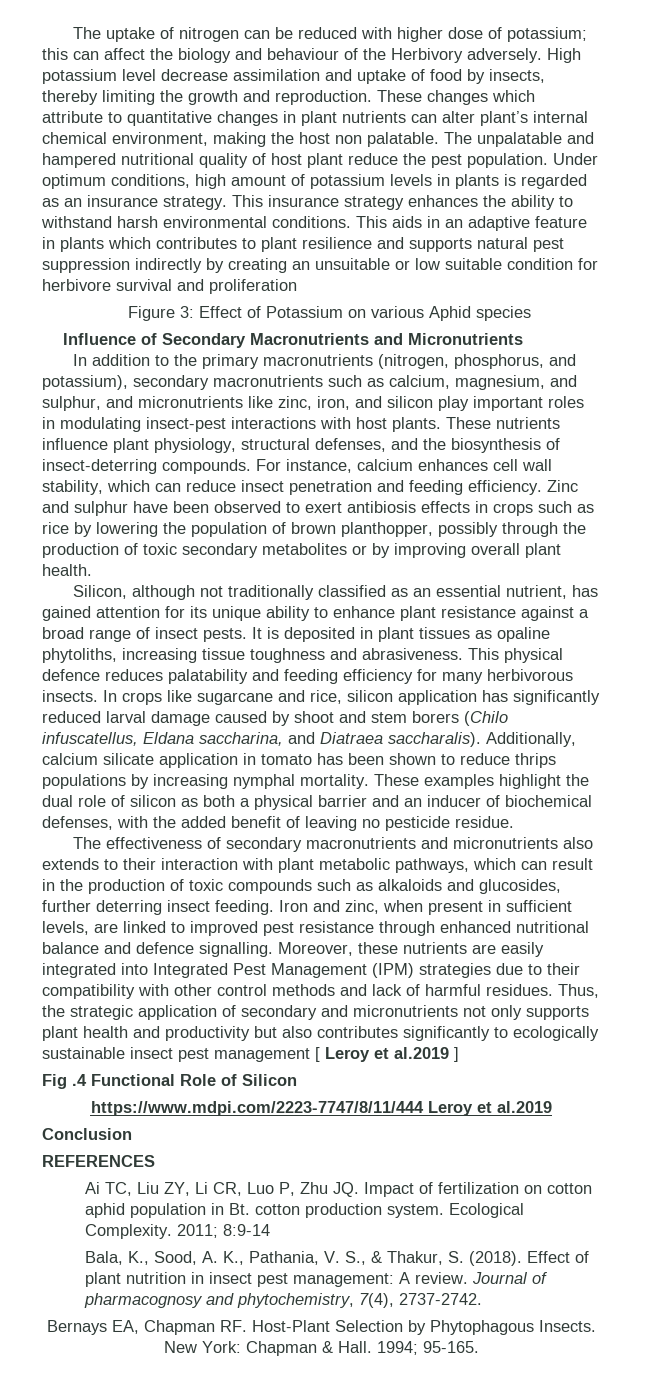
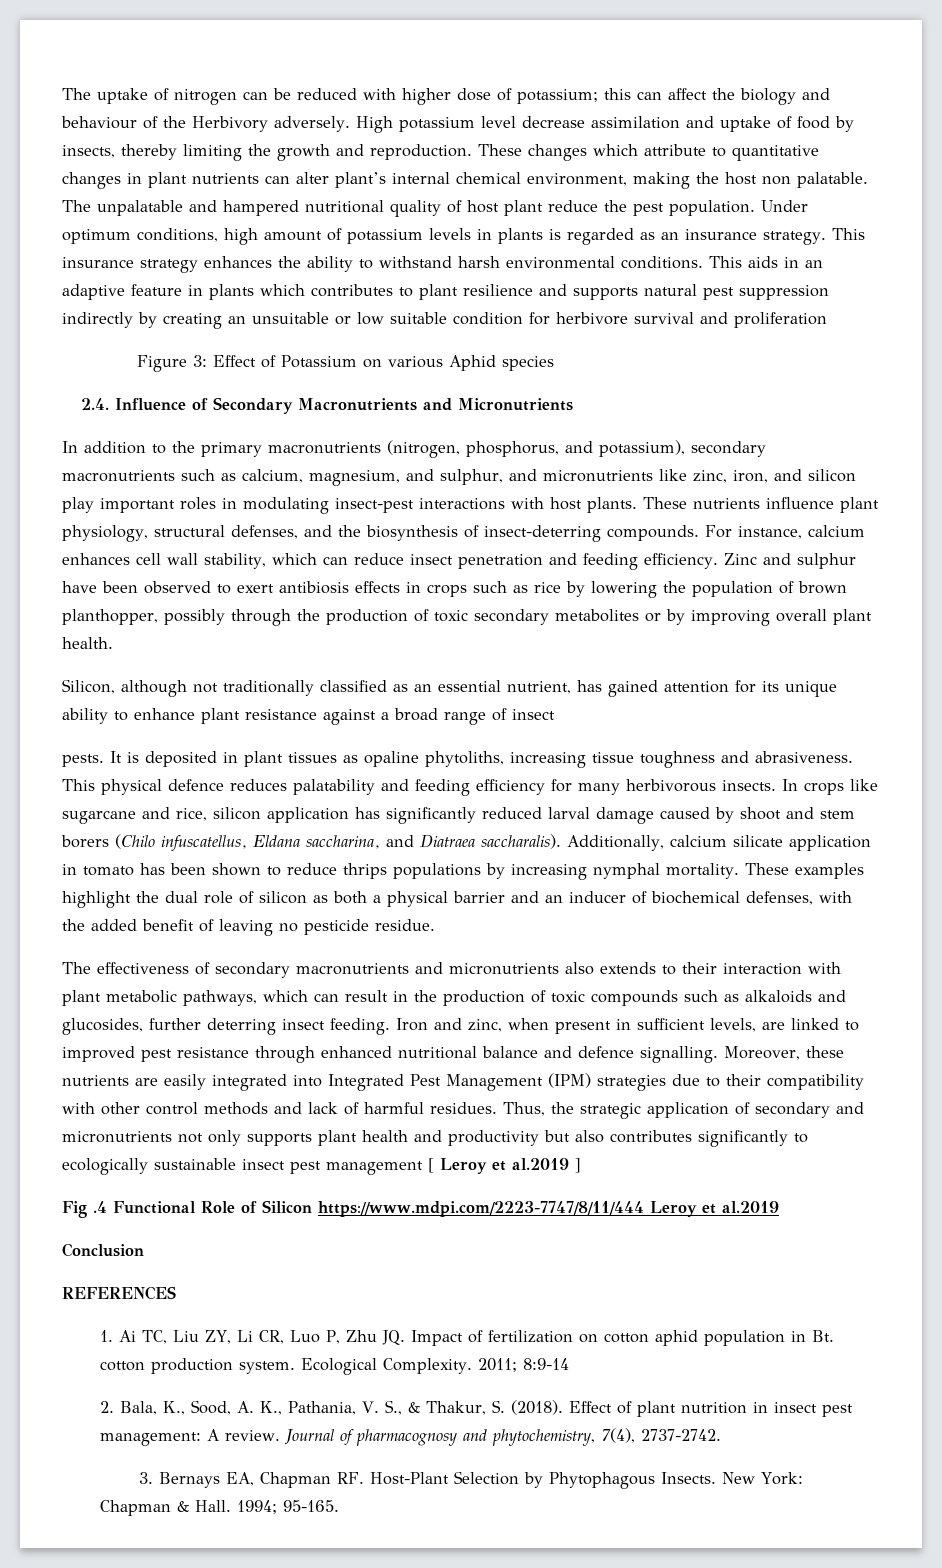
- Influence of Secondary Macronutrients and Micronutrients
+ 2.4. Influence of Secondary Macronutrients and Micronutrients
- Silicon, although not traditionally classified as an essential nutrient, has gained attention for its unique ability to enhance plant resistance against a broad range of insect pests.
+ Silicon, although not traditionally classified as an essential nutrient, has gained attention for its unique ability to enhance plant resistance against a broad range of insect
+ pests.
- Fig .4 Functional Role of Silicon
- https://www.mdpi.com/2223-7747/8/11/444 Leroy et al.2019
+ Fig .4 Functional Role of Silicon https://www.mdpi.com/2223-7747/8/11/444 Leroy et al.2019
- Ai TC, Liu ZY, Li CR, Luo P, Zhu JQ. Impact of fertilization on cotton aphid population in Bt. cotton production system.
+ 1. Ai TC, Liu ZY, Li CR, Luo P, Zhu JQ. Impact of fertilization on cotton aphid population in Bt. cotton production system.
- Bala, K., Sood, A. K., Pathania, V. S., & Thakur, S. (2018).
+ 2. Bala, K., Sood, A. K., Pathania, V. S., & Thakur, S. (2018).
- Bernays EA, Chapman RF. Host-Plant Selection by Phytophagous Insects.
+ 3. Bernays EA, Chapman RF. Host-Plant Selection by Phytophagous Insects.
- New York: Chapman & Hall.
+ New York:
+ Chapman & Hall.

